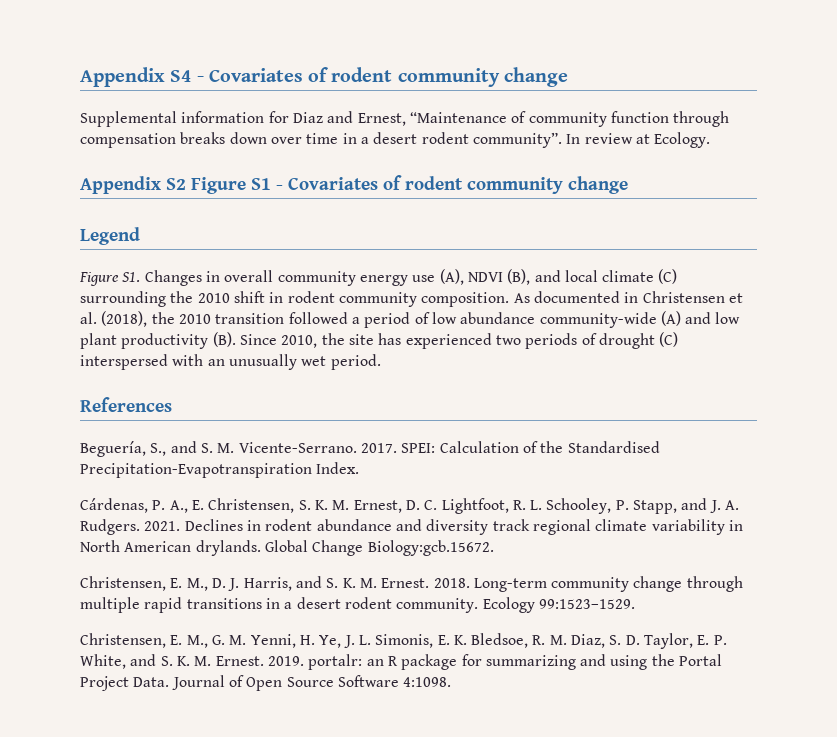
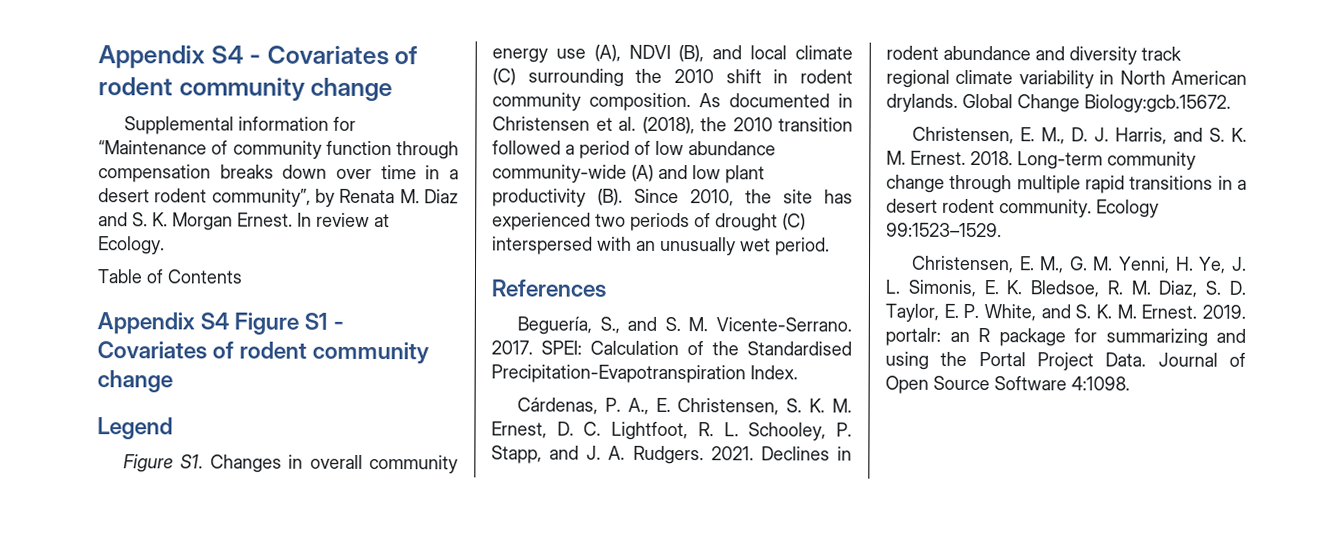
- Supplemental information for Diaz and Ernest, “Maintenance of community function through compensation breaks down over time in a desert rodent community”.
+ Supplemental information for “Maintenance of community function through compensation breaks down over time in a desert rodent community”, by Renata M. Diaz and S. K. Morgan Ernest.
- Appendix S2 Figure S1 - Covariates of rodent community change
+ Table of Contents
+ Appendix S4 Figure S1 - Covariates of rodent community change

